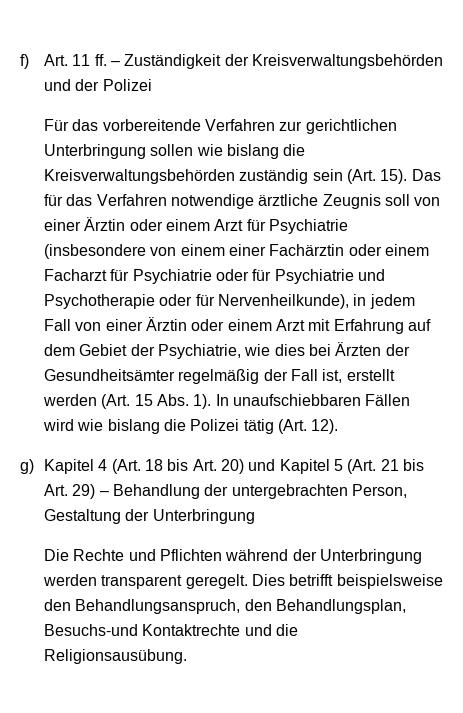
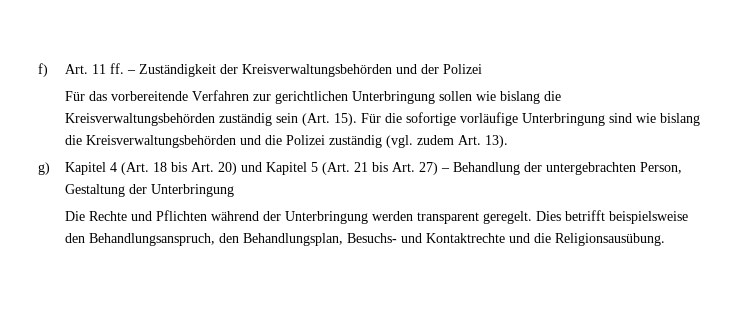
- Das für das Verfahren notwendige ärztliche Zeugnis soll von einer Ärztin oder einem Arzt für Psychiatrie (insbesondere von einem einer Fachärztin oder einem Facharzt für Psychiatrie oder für Psychiatrie und Psychotherapie oder für Nervenheilkunde), in jedem Fall von einer Ärztin oder einem Arzt mit Erfahrung auf dem Gebiet der Psychiatrie, wie dies bei Ärzten der Gesundheitsämter regelmäßig der Fall ist, erstellt werden (Art. 15 Abs. 1). In unaufschiebbaren Fällen wird wie bislang die Polizei tätig (Art. 12).
+ Für die sofortige vorläufige Unterbringung sind wie bislang die Kreisverwaltungsbehörden und die Polizei zuständig (vgl. zudem Art. 13).
- g) Kapitel 4 (Art. 18 bis Art. 20) und Kapitel 5 (Art. 21 bis Art. 29) – Behandlung der untergebrachten Person, Gestaltung der Unterbringung
+ g) Kapitel 4 (Art. 18 bis Art. 20) und Kapitel 5 (Art. 21 bis Art. 27) – Behandlung der untergebrachten Person, Gestaltung der Unterbringung
- Dies betrifft beispielsweise den Behandlungsanspruch, den Behandlungsplan, Besuchs-und Kontaktrechte und die Religionsausübung.
+ Dies betrifft beispielsweise den Behandlungsanspruch, den Behandlungsplan, Besuchs- und Kontaktrechte und die Religionsausübung.

